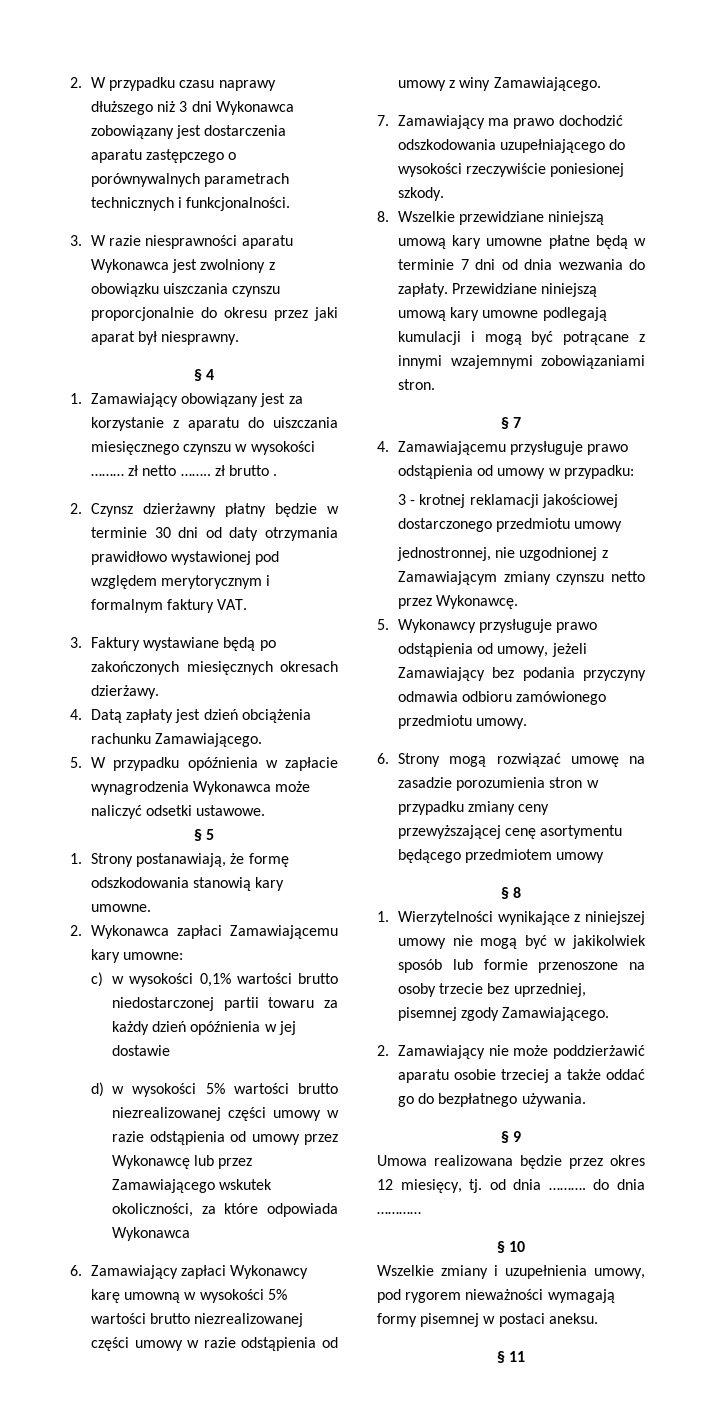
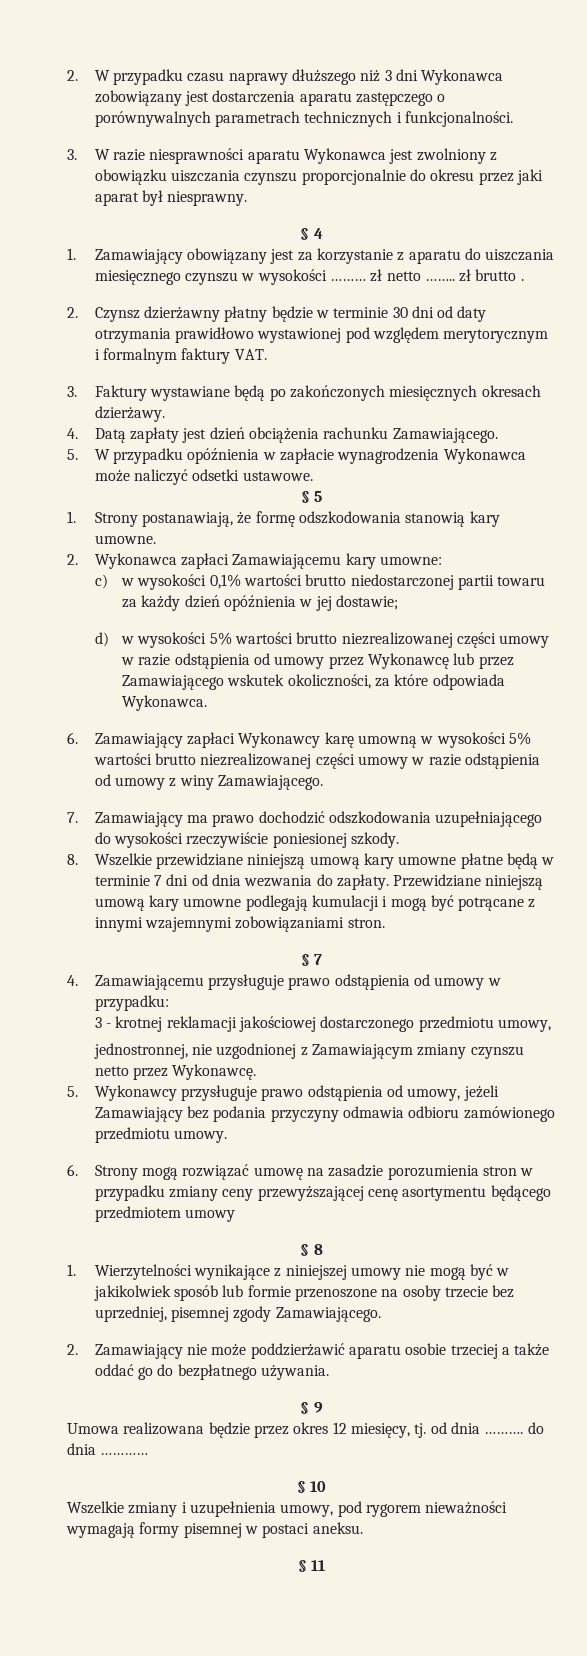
- c) w wysokości 0,1% wartości brutto niedostarczonej partii towaru za każdy dzień opóźnienia w jej dostawie
+ c) w wysokości 0,1% wartości brutto niedostarczonej partii towaru za każdy dzień opóźnienia w jej dostawie;
- d) w wysokości 5% wartości brutto niezrealizowanej części umowy w razie odstąpienia od umowy przez Wykonawcę lub przez Zamawiającego wskutek okoliczności, za które odpowiada Wykonawca
+ d) w wysokości 5% wartości brutto niezrealizowanej części umowy w razie odstąpienia od umowy przez Wykonawcę lub przez Zamawiającego wskutek okoliczności, za które odpowiada Wykonawca.
- 3 - krotnej reklamacji jakościowej dostarczonego przedmiotu umowy
+ 3 - krotnej reklamacji jakościowej dostarczonego przedmiotu umowy,

